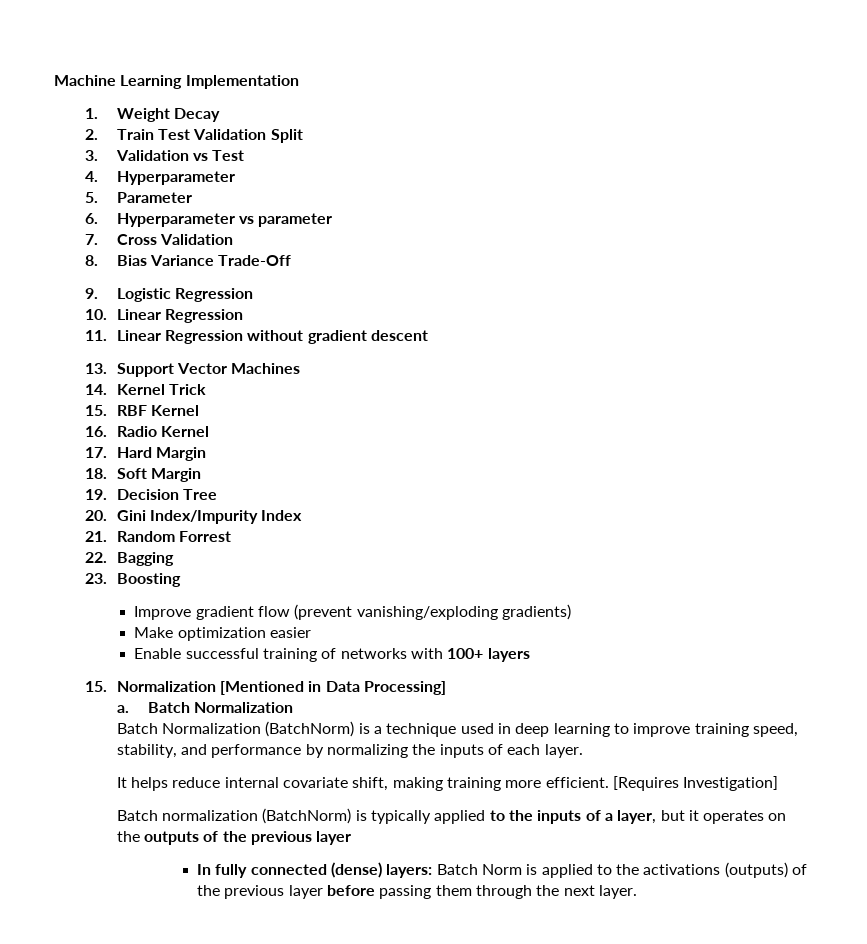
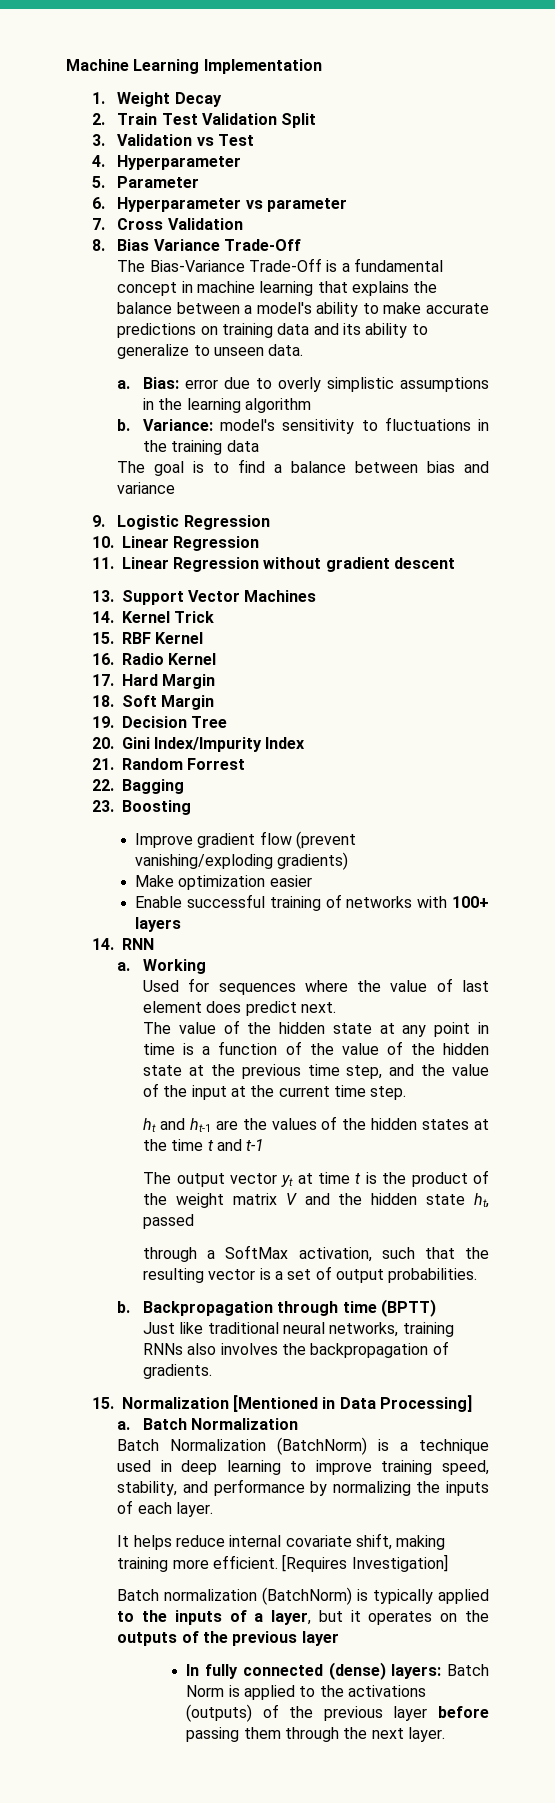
+ The Bias-Variance Trade-Off is a fundamental concept in machine learning that explains the balance between a model's ability to make accurate predictions on training data and its ability to generalize to unseen data.
+ a. Bias: error due to overly simplistic assumptions in the learning algorithm
+ b. Variance: model's sensitivity to fluctuations in the training data
+ The goal is to find a balance between bias and variance
+ 14. RNN
+ a. Working
+ Used for sequences where the value of last element does predict next.
+ The value of the hidden state at any point in time is a function of the value of the hidden state at the previous time step, and the value of the input at the current time step.
+ ht and ht-1 are the values of the hidden states at the time t and t-1
+ The output vector yt at time t is the product of the weight matrix V and the hidden state ht, passed
+ through a SoftMax activation, such that the resulting vector is a set of output probabilities.
+ b. Backpropagation through time (BPTT)
+ Just like traditional neural networks, training RNNs also involves the backpropagation of gradients.

